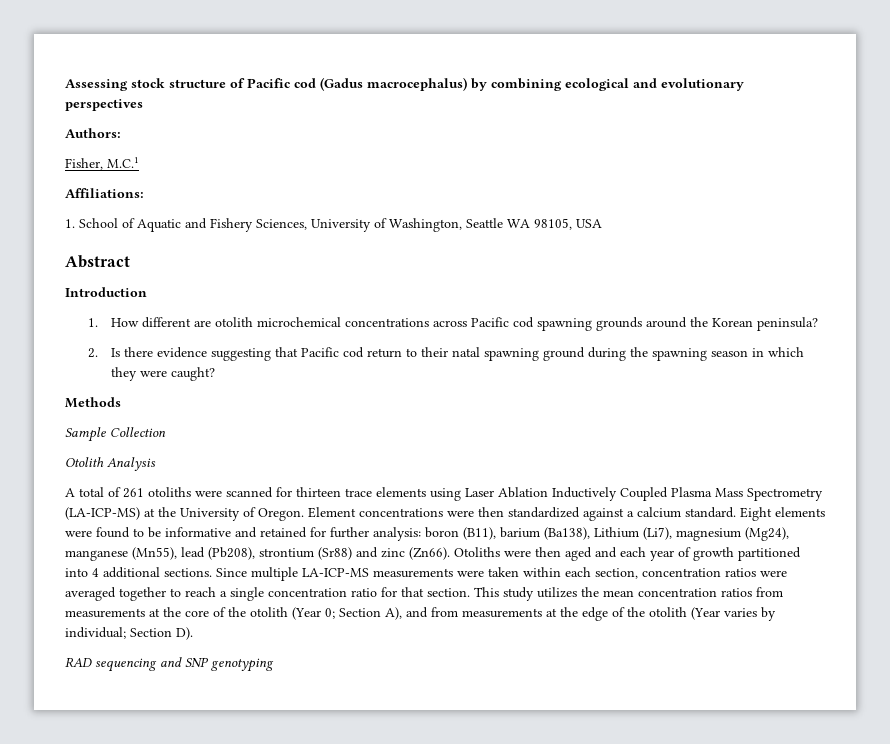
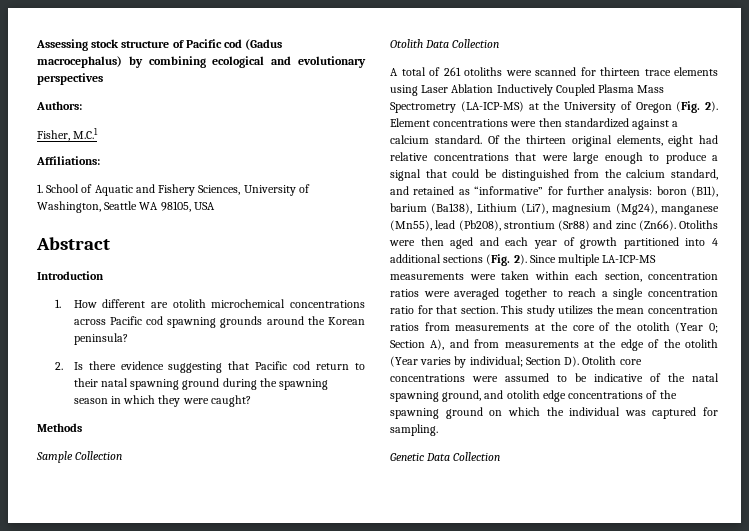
- Otolith Analysis
+ Otolith Data Collection
- A total of 261 otoliths were scanned for thirteen trace elements using Laser Ablation Inductively Coupled Plasma Mass Spectrometry (LA-ICP-MS) at the University of Oregon.
+ A total of 261 otoliths were scanned for thirteen trace elements using Laser Ablation Inductively Coupled Plasma Mass Spectrometry (LA-ICP-MS) at the University of Oregon (Fig. 2).
- Eight elements were found to be informative and retained for further analysis: boron (B11), barium (Ba138), Lithium (Li7), magnesium (Mg24), manganese (Mn55), lead (Pb208), strontium (Sr88) and zinc (Zn66).
+ Of the thirteen original elements, eight had relative concentrations that were large enough to produce a signal that could be distinguished from the calcium standard, and retained as “informative” for further analysis: boron (B11), barium (Ba138), Lithium (Li7), magnesium (Mg24), manganese (Mn55), lead (Pb208), strontium (Sr88) and zinc (Zn66).
- Otoliths were then aged and each year of growth partitioned into 4 additional sections.
+ Otoliths were then aged and each year of growth partitioned into 4 additional sections (Fig. 2).
- This study utilizes the mean concentration ratios from measurements at the core of the otolith (Year 0; Section A), and from measurements at the edge of the otolith (Year varies by individual; Section D).
- RAD sequencing and SNP genotyping
+ This study utilizes the mean concentration ratios from measurements at the core of the otolith (Year 0; Section A), and from measurements at the edge of the otolith (Year varies by individual; Section D). Otolith core concentrations were assumed to be indicative of the natal spawning ground, and otolith edge concentrations of the spawning ground on which the individual was captured for sampling.
+ Genetic Data Collection

